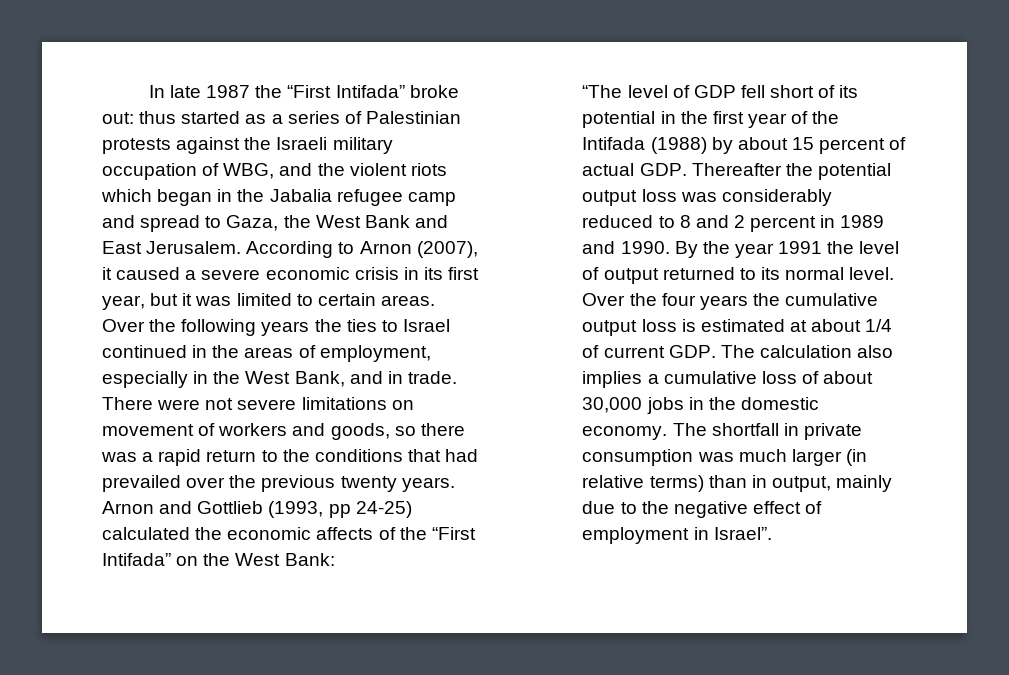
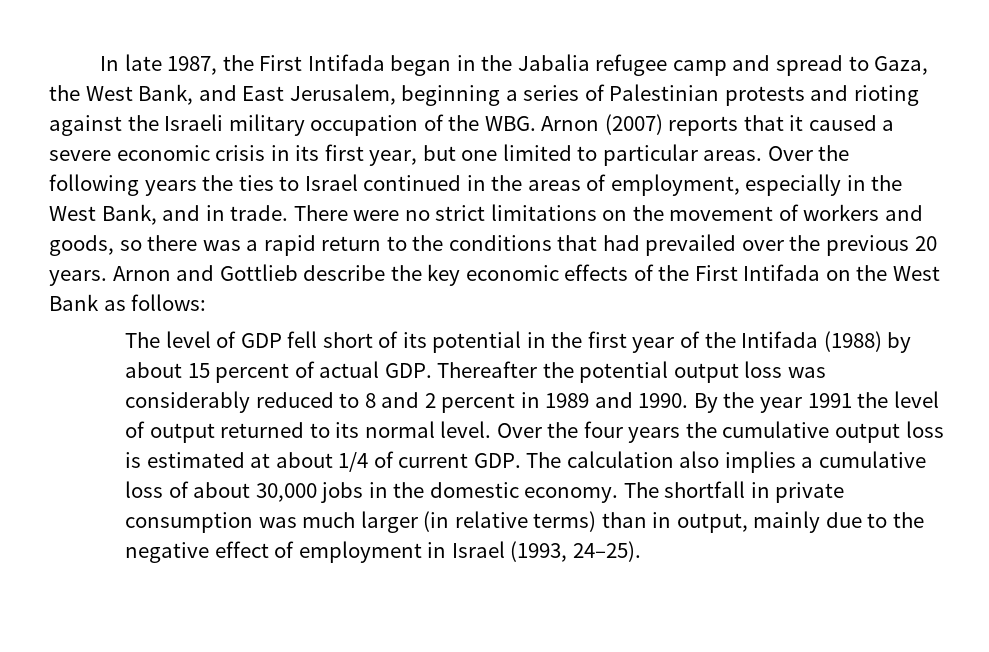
- In late 1987 the “First Intifada” broke out: thus started as a series of Palestinian protests against the Israeli military occupation of WBG, and the violent riots which began in the Jabalia refugee camp and spread to Gaza, the West Bank and East Jerusalem. According to Arnon (2007), it caused a severe economic crisis in its first year, but it was limited to certain areas.
+ In late 1987, the First Intifada began in the Jabalia refugee camp and spread to Gaza, the West Bank, and East Jerusalem, beginning a series of Palestinian protests and rioting against the Israeli military occupation of the WBG. Arnon (2007) reports that it caused a severe economic crisis in its first year, but one limited to particular areas.
- There were not severe limitations on movement of workers and goods, so there was a rapid return to the conditions that had prevailed over the previous twenty years.
+ There were no strict limitations on the movement of workers and goods, so there was a rapid return to the conditions that had prevailed over the previous 20 years.
- Arnon and Gottlieb (1993, pp 24-25) calculated the economic affects of the “First Intifada” on the West Bank:
- “The level of GDP fell short of its potential in the first year of the Intifada (1988) by about 15 percent of actual GDP. Thereafter the potential output loss was considerably reduced to 8 and 2 percent in 1989 and 1990.
+ Arnon and Gottlieb describe the key economic effects of the First Intifada on the West Bank as follows:
+ The level of GDP fell short of its potential in the first year of the Intifada (1988) by about 15 percent of actual GDP. Thereafter the potential output loss was considerably reduced to 8 and 2 percent in 1989 and 1990.
- The shortfall in private consumption was much larger (in relative terms) than in output, mainly due to the negative effect of employment in Israel”.
+ The shortfall in private consumption was much larger (in relative terms) than in output, mainly due to the negative effect of employment in Israel (1993, 24–25).

